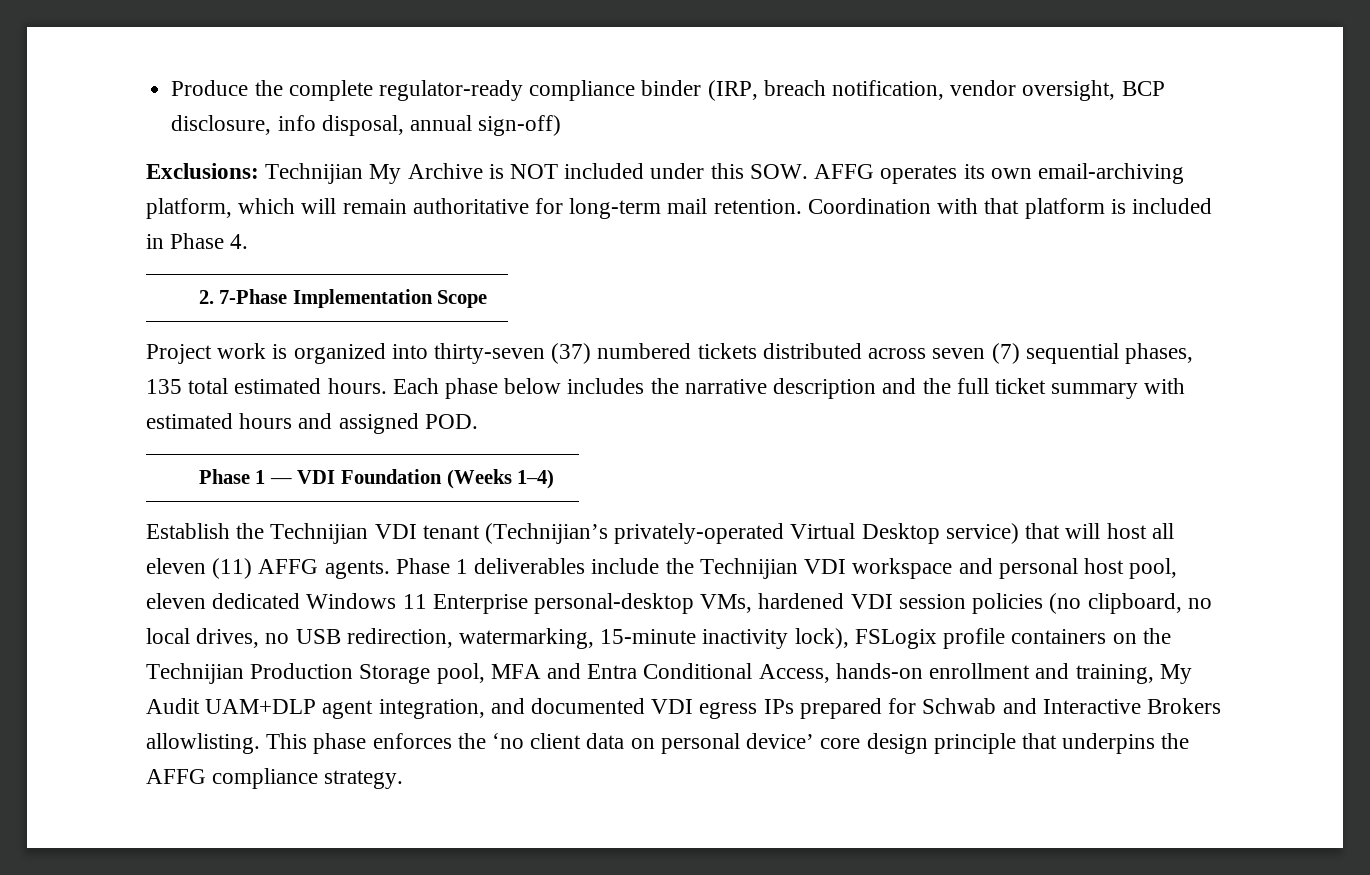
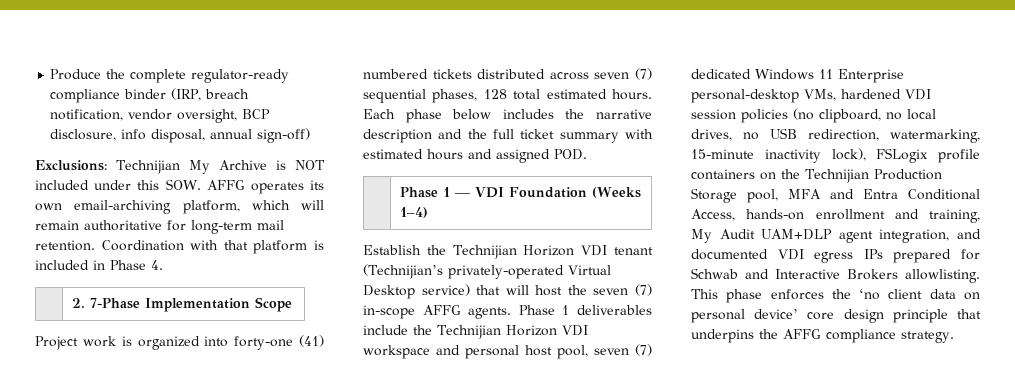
- Project work is organized into thirty-seven (37) numbered tickets distributed across seven (7) sequential phases, 135 total estimated hours.
+ Project work is organized into forty-one (41) numbered tickets distributed across seven (7) sequential phases, 128 total estimated hours.
- Establish the Technijian VDI tenant (Technijian’s privately-operated Virtual Desktop service) that will host all eleven (11) AFFG agents.
+ Establish the Technijian Horizon VDI tenant (Technijian’s privately-operated Virtual Desktop service) that will host the seven (7) in-scope AFFG agents.
- Phase 1 deliverables include the Technijian VDI workspace and personal host pool, eleven dedicated Windows 11 Enterprise personal-desktop VMs, hardened VDI session policies (no clipboard, no local drives, no USB redirection, watermarking, 15-minute inactivity lock), FSLogix profile containers on the Technijian Production Storage pool, MFA and Entra Conditional Access, hands-on enrollment and training, My Audit UAM+DLP agent integration, and documented VDI egress IPs prepared for Schwab and Interactive Brokers allowlisting.
+ Phase 1 deliverables include the Technijian Horizon VDI workspace and personal host pool, seven (7) dedicated Windows 11 Enterprise personal-desktop VMs, hardened VDI session policies (no clipboard, no local drives, no USB redirection, watermarking, 15-minute inactivity lock), FSLogix profile containers on the Technijian Production Storage pool, MFA and Entra Conditional Access, hands-on enrollment and training, My Audit UAM+DLP agent integration, and documented VDI egress IPs prepared for Schwab and Interactive Brokers allowlisting.

